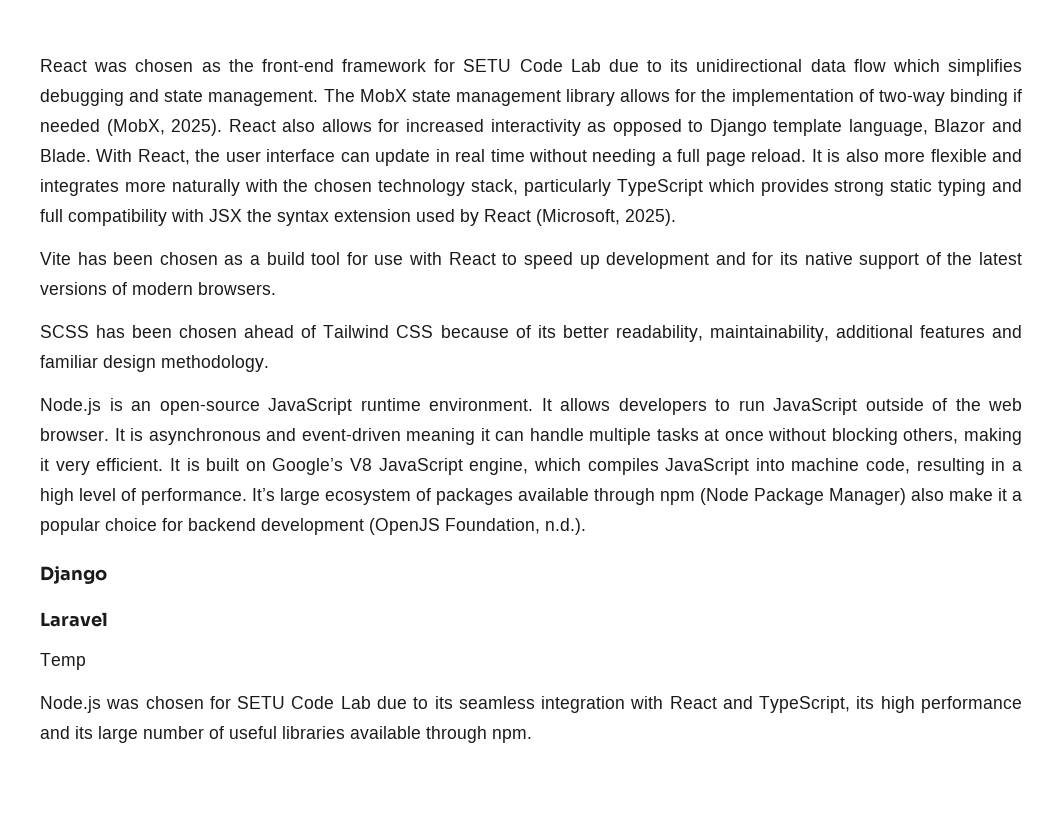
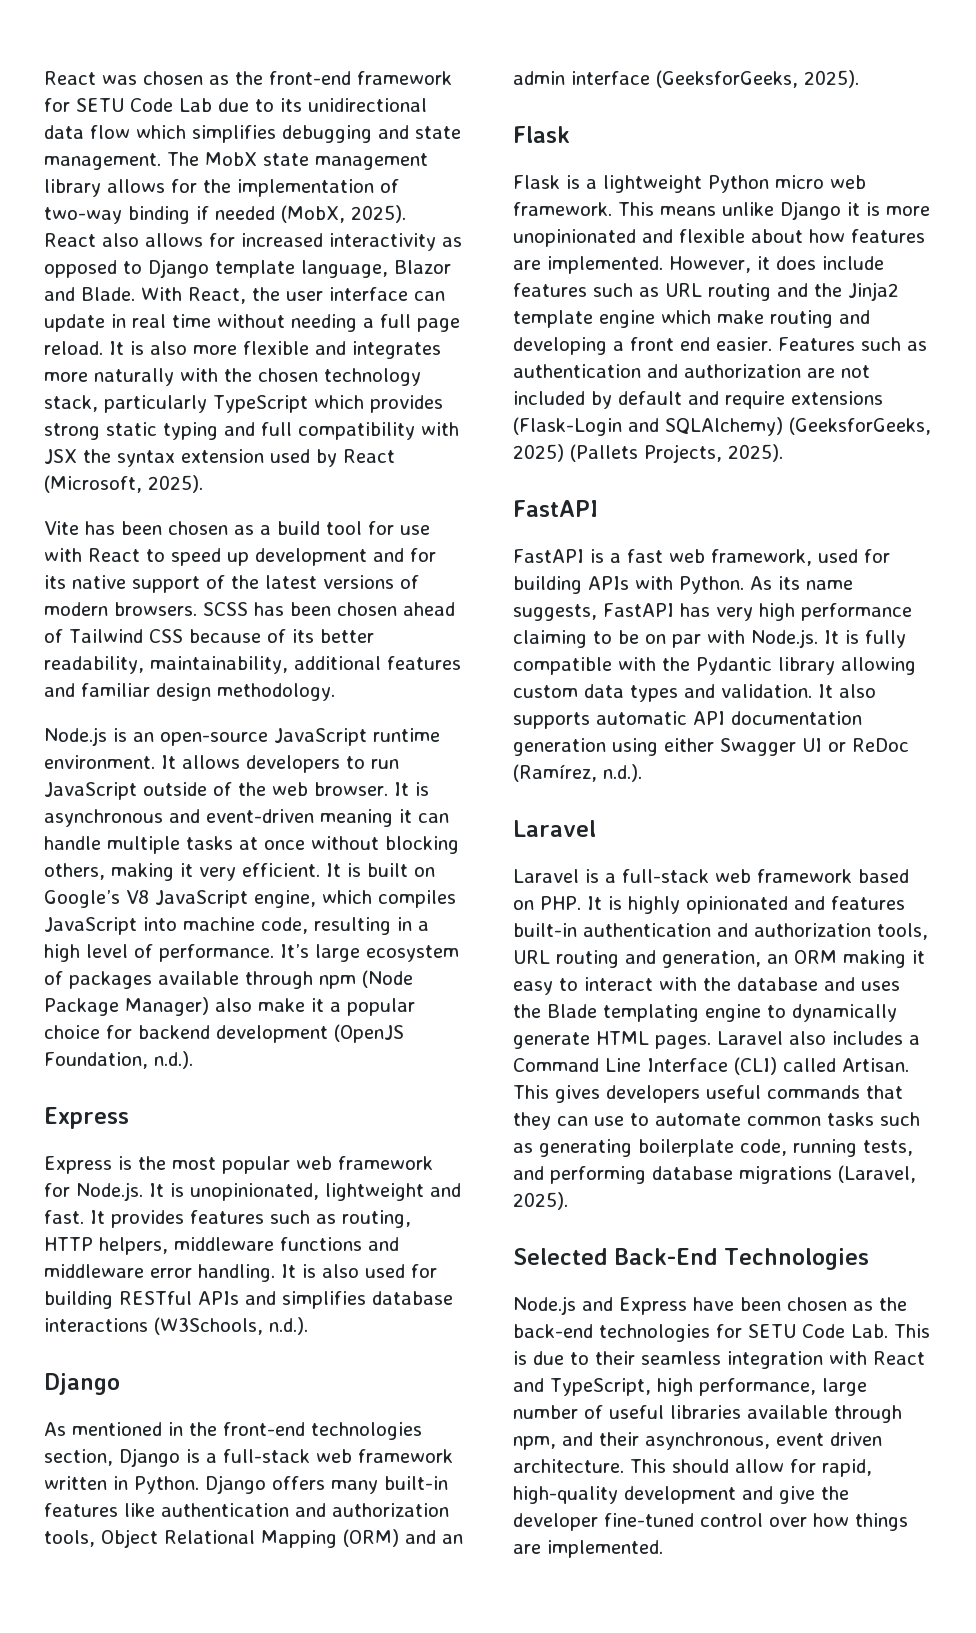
- Vite has been chosen as a build tool for use with React to speed up development and for its native support of the latest versions of modern browsers.
- SCSS has been chosen ahead of Tailwind CSS because of its better readability, maintainability, additional features and familiar design methodology.
+ Vite has been chosen as a build tool for use with React to speed up development and for its native support of the latest versions of modern browsers. SCSS has been chosen ahead of Tailwind CSS because of its better readability, maintainability, additional features and familiar design methodology.
  It’s large ecosystem of packages available through npm (Node Package Manager) also make it a popular choice for backend development (OpenJS Foundation, n.d.).
+ Express
+ Express is the most popular web framework for Node.js. It is unopinionated, lightweight and fast. It provides features such as routing, HTTP helpers, middleware functions and middleware error handling. It is also used for building RESTful APIs and simplifies database interactions (W3Schools, n.d.).
  Django
+ As mentioned in the front-end technologies section, Django is a full-stack web framework written in Python. Django offers many built-in features like authentication and authorization tools, Object Relational Mapping (ORM) and an admin interface (GeeksforGeeks, 2025).
+ Flask
+ Flask is a lightweight Python micro web framework. This means unlike Django it is more unopinionated and flexible about how features are implemented. However, it does include features such as URL routing and the Jinja2 template engine which make routing and developing a front end easier. Features such as authentication and authorization are not included by default and require extensions (Flask-Login and SQLAlchemy) (GeeksforGeeks, 2025) (Pallets Projects, 2025).
+ FastAPI
+ FastAPI is a fast web framework, used for building APIs with Python. As its name suggests, FastAPI has very high performance claiming to be on par with Node.js. It is fully compatible with the Pydantic library allowing custom data types and validation. It also supports automatic API documentation generation using either Swagger UI or ReDoc (Ramírez, n.d.).
  Laravel
- Temp
- Node.js was chosen for SETU Code Lab due to its seamless integration with React and TypeScript, its high performance and its large number of useful libraries available through npm.
+ Laravel is a full-stack web framework based on PHP. It is highly opinionated and features built-in authentication and authorization tools, URL routing and generation, an ORM making it easy to interact with the database and uses the Blade templating engine to dynamically generate HTML pages. Laravel also includes a Command Line Interface (CLI) called Artisan. This gives developers useful commands that they can use to automate common tasks such as generating boilerplate code, running tests, and performing database migrations (Laravel, 2025).
+ Selected Back-End Technologies
+ Node.js and Express have been chosen as the back-end technologies for SETU Code Lab. This is due to their seamless integration with React and TypeScript, high performance, large number of useful libraries available through npm, and their asynchronous, event driven architecture. This should allow for rapid, high-quality development and give the developer fine-tuned control over how things are implemented.

